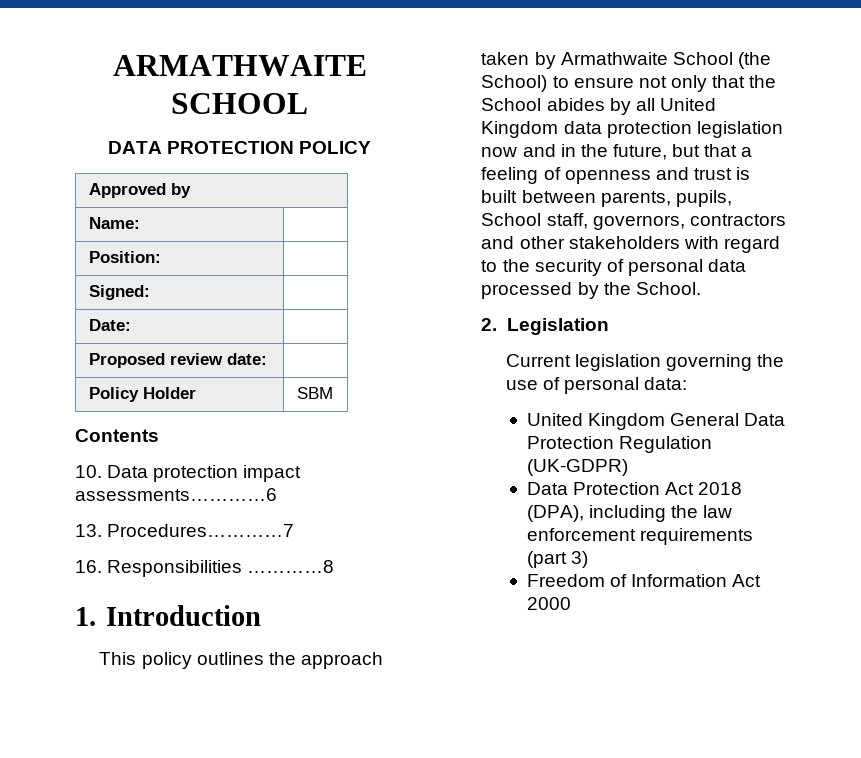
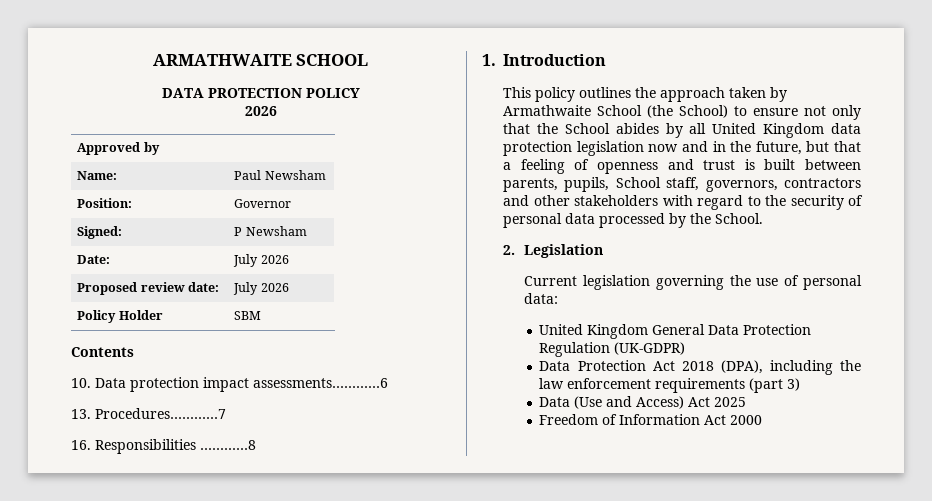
  DATA PROTECTION POLICY
+ 2026
- Name: |
+ Name: | Paul Newsham
- Position: |
+ Position: | Governor
- Signed: |
+ Signed: | P Newsham
- Date: |
+ Date: | July 2026
- Proposed review date: |
+ Proposed review date: | July 2026
+ Data (Use and Access) Act 2025

